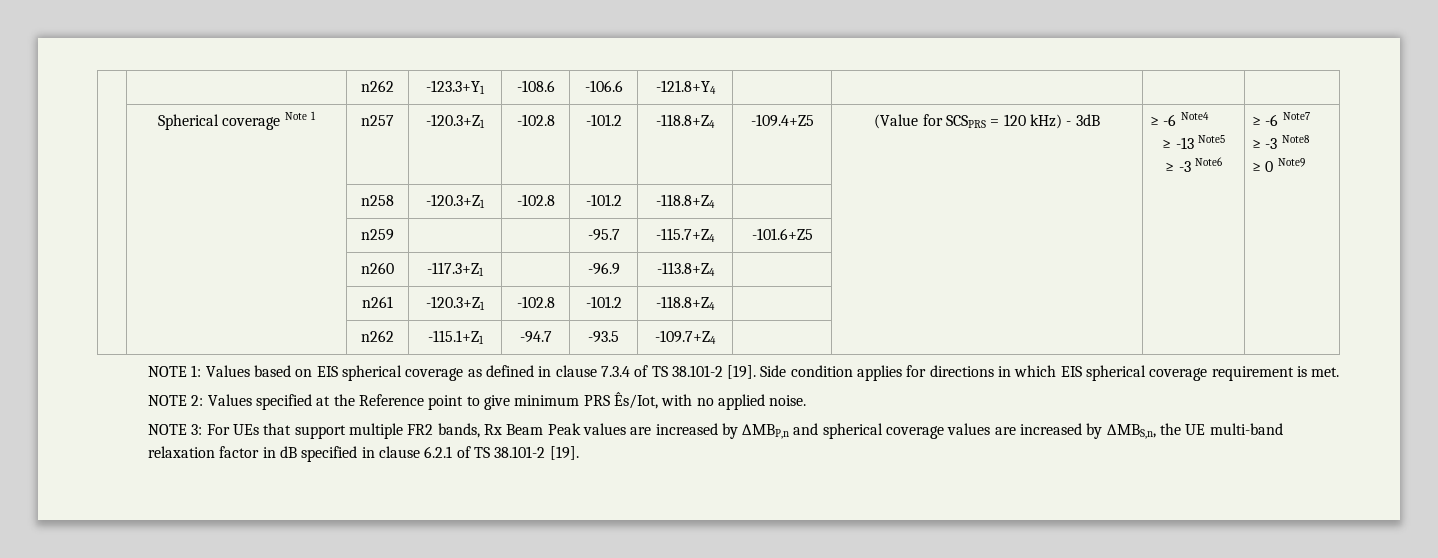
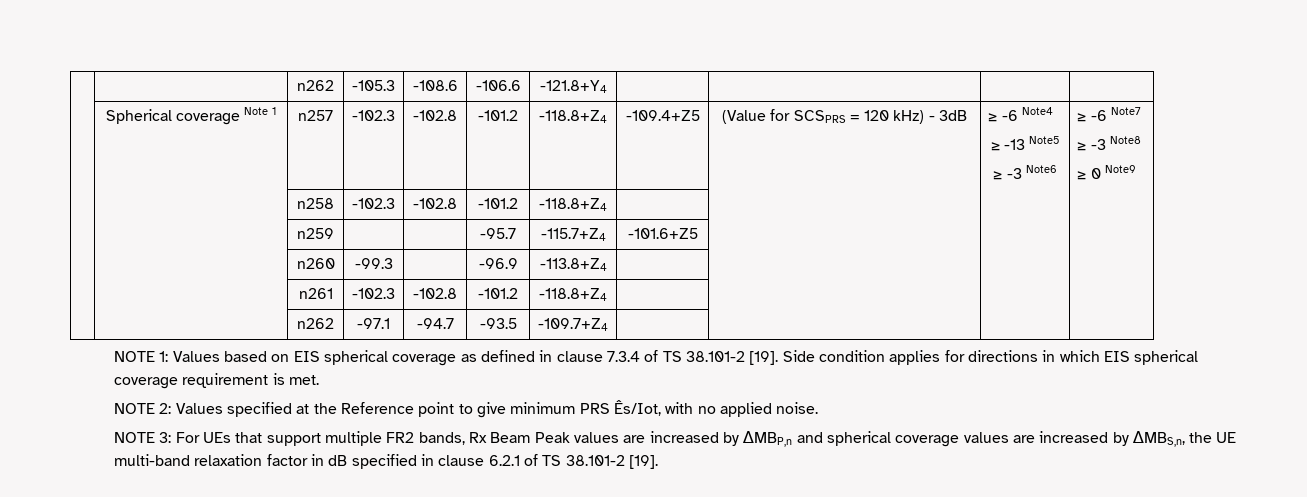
- | | n262 | -123.3+Y1 | -108.6 | -106.6 | -121.8+Y4 | | | |
+ | | n262 | -105.3 | -108.6 | -106.6 | -121.8+Y4 | | | |
- | Spherical coverage Note 1 | n257 | -120.3+Z1 | -102.8 | -101.2 | -118.8+Z4 | -109.4+Z5 | (Value for SCSPRS = 120 kHz) - 3dB | ≥ -6 Note4
+ | Spherical coverage Note 1 | n257 | -102.3 | -102.8 | -101.2 | -118.8+Z4 | -109.4+Z5 | (Value for SCSPRS = 120 kHz) - 3dB | ≥ -6 Note4
- | | n258 | -120.3+Z1 | -102.8 | -101.2 | -118.8+Z4 | | | |
+ | | n258 | -102.3 | -102.8 | -101.2 | -118.8+Z4 | | | |
- | | n260 | -117.3+Z1 | | -96.9 | -113.8+Z4 | | | |
+ | | n260 | -99.3 | | -96.9 | -113.8+Z4 | | | |
- | | n261 | -120.3+Z1 | -102.8 | -101.2 | -118.8+Z4 | | | |
+ | | n261 | -102.3 | -102.8 | -101.2 | -118.8+Z4 | | | |
- | | n262 | -115.1+Z1 | -94.7 | -93.5 | -109.7+Z4 | | | |
+ | | n262 | -97.1 | -94.7 | -93.5 | -109.7+Z4 | | | |

